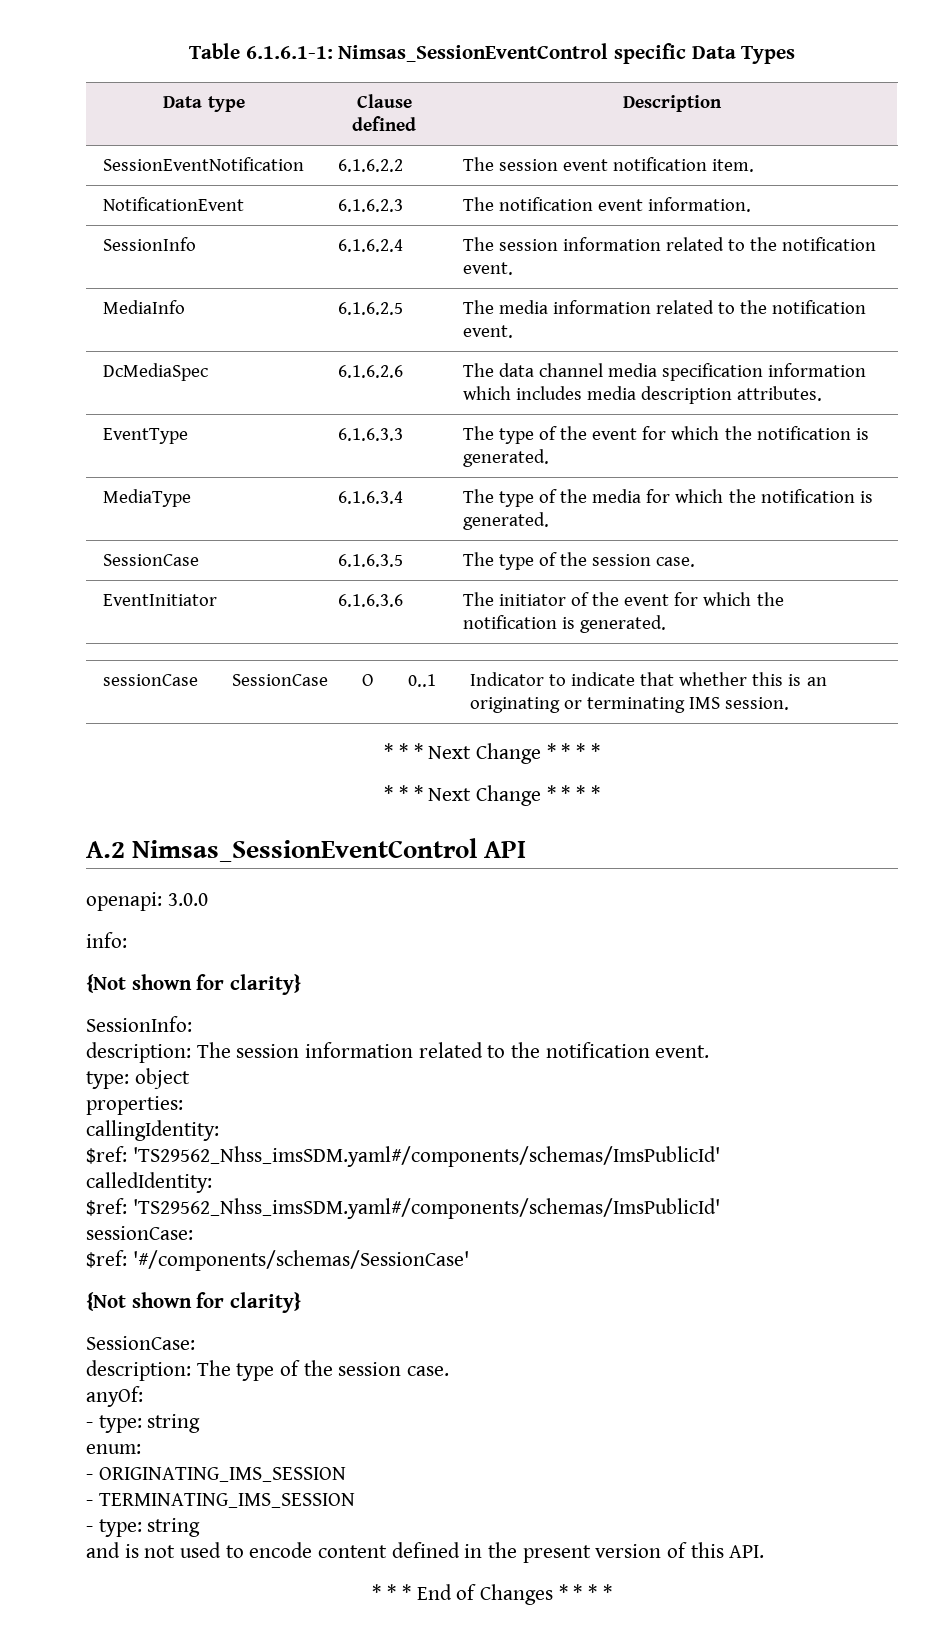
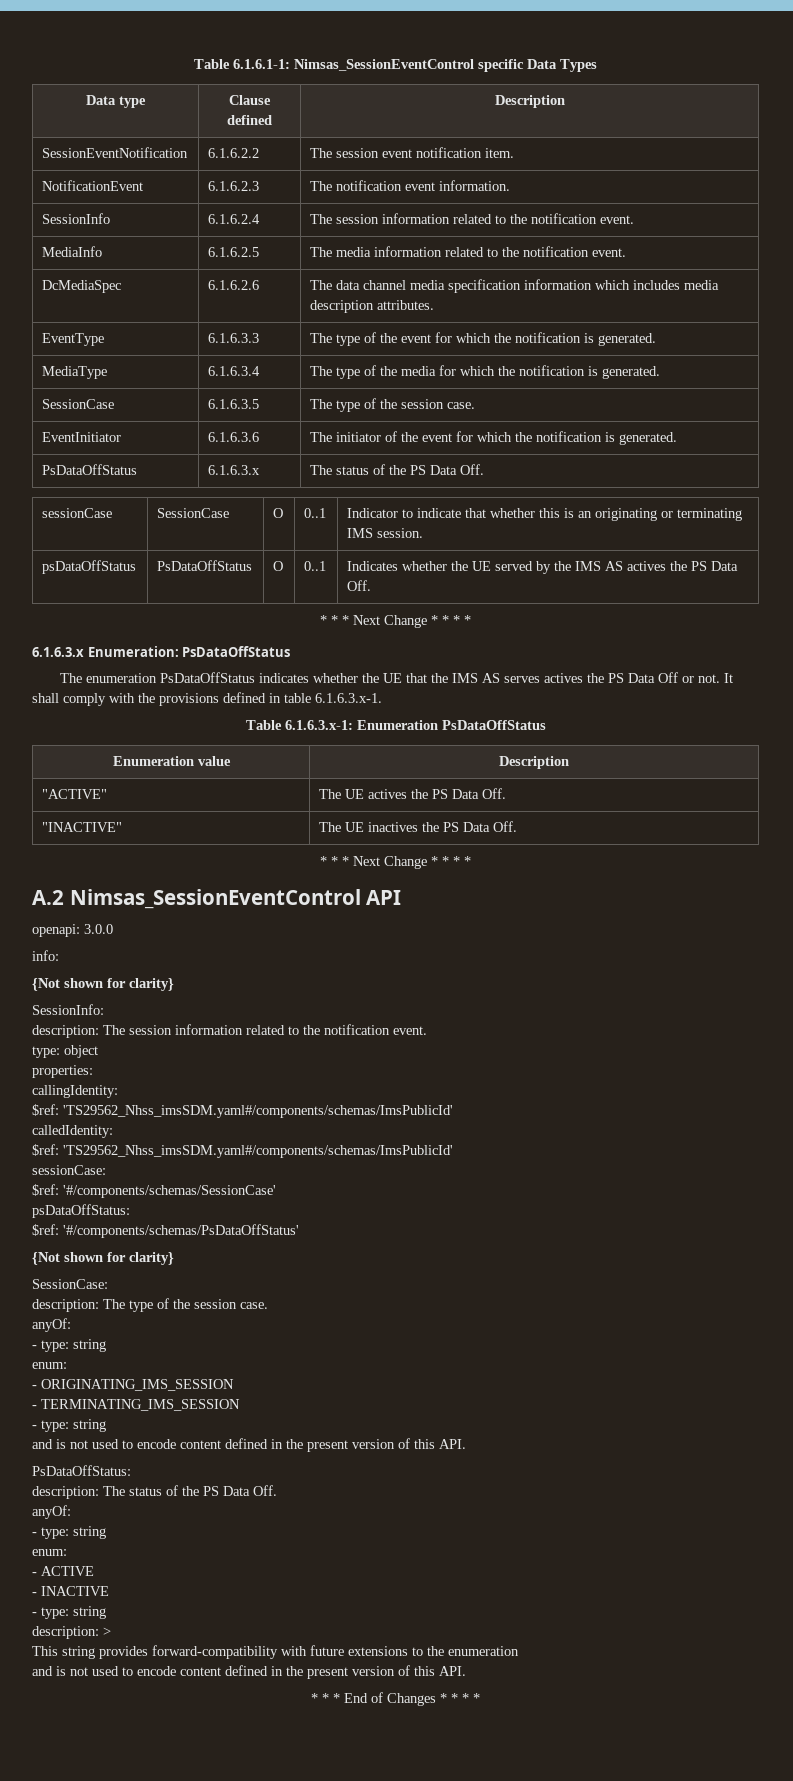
+ PsDataOffStatus | 6.1.6.3.x | The status of the PS Data Off.
  sessionCase | SessionCase | O | 0..1 | Indicator to indicate that whether this is an originating or terminating IMS session.
+ psDataOffStatus | PsDataOffStatus | O | 0..1 | Indicates whether the UE served by the IMS AS actives the PS Data Off.
  * * * Next Change * * * *
+ 6.1.6.3.x Enumeration: PsDataOffStatus
+ The enumeration PsDataOffStatus indicates whether the UE that the IMS AS serves actives the PS Data Off or not. It shall comply with the provisions defined in table 6.1.6.3.x-1.
+ Table 6.1.6.3.x-1: Enumeration PsDataOffStatus
+ Enumeration value | Description
+ "ACTIVE" | The UE actives the PS Data Off.
+ "INACTIVE" | The UE inactives the PS Data Off.
+ psDataOffStatus:
+ $ref: '#/components/schemas/PsDataOffStatus'
+ PsDataOffStatus:
+ description: The status of the PS Data Off.
+ anyOf:
+ - type: string
+ enum:
+ - ACTIVE
+ - INACTIVE
+ - type: string
+ description: >
+ This string provides forward-compatibility with future extensions to the enumeration
+ and is not used to encode content defined in the present version of this API.

